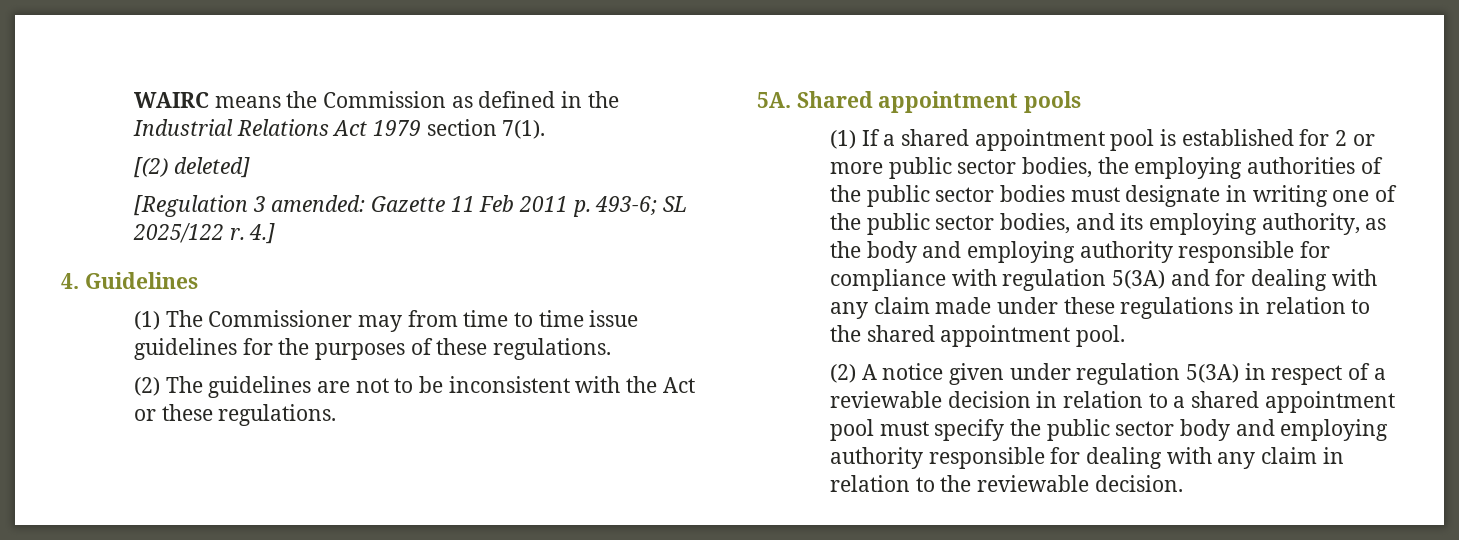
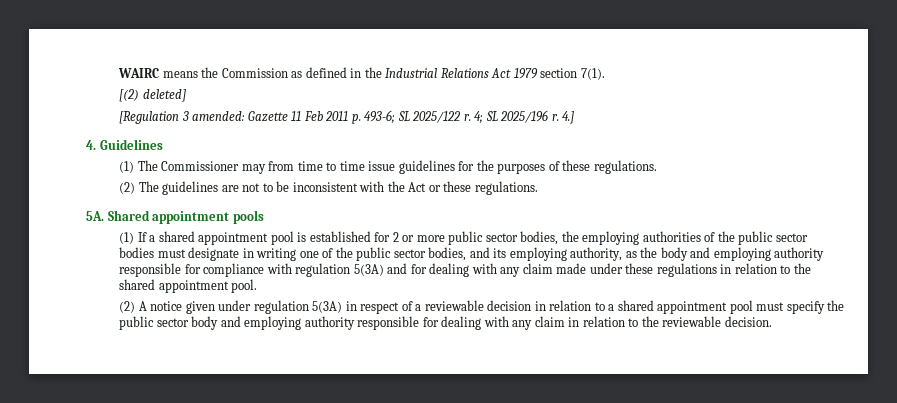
+ 4; SL 2025/196 r.

